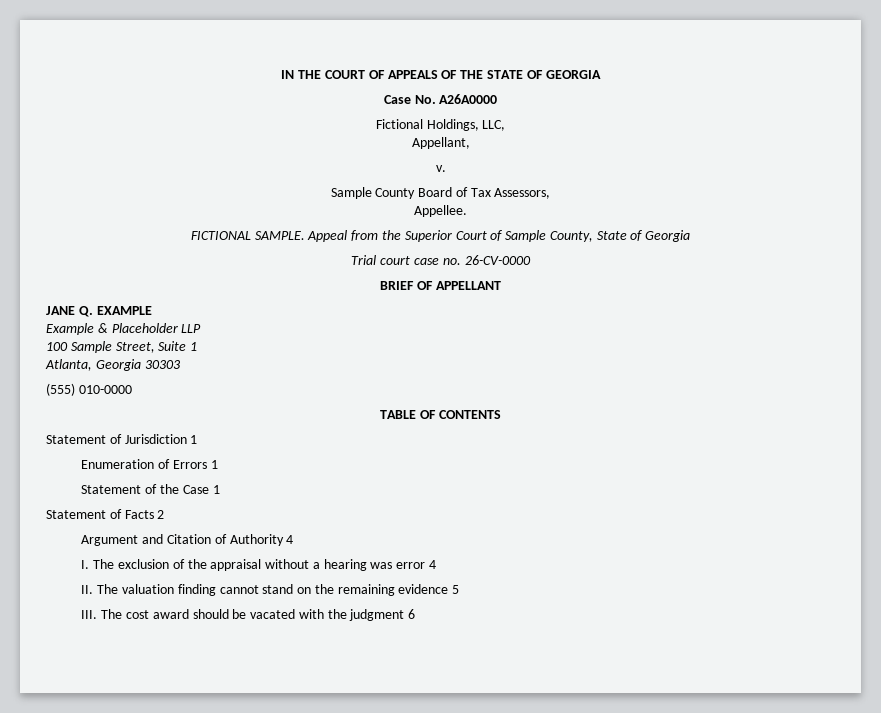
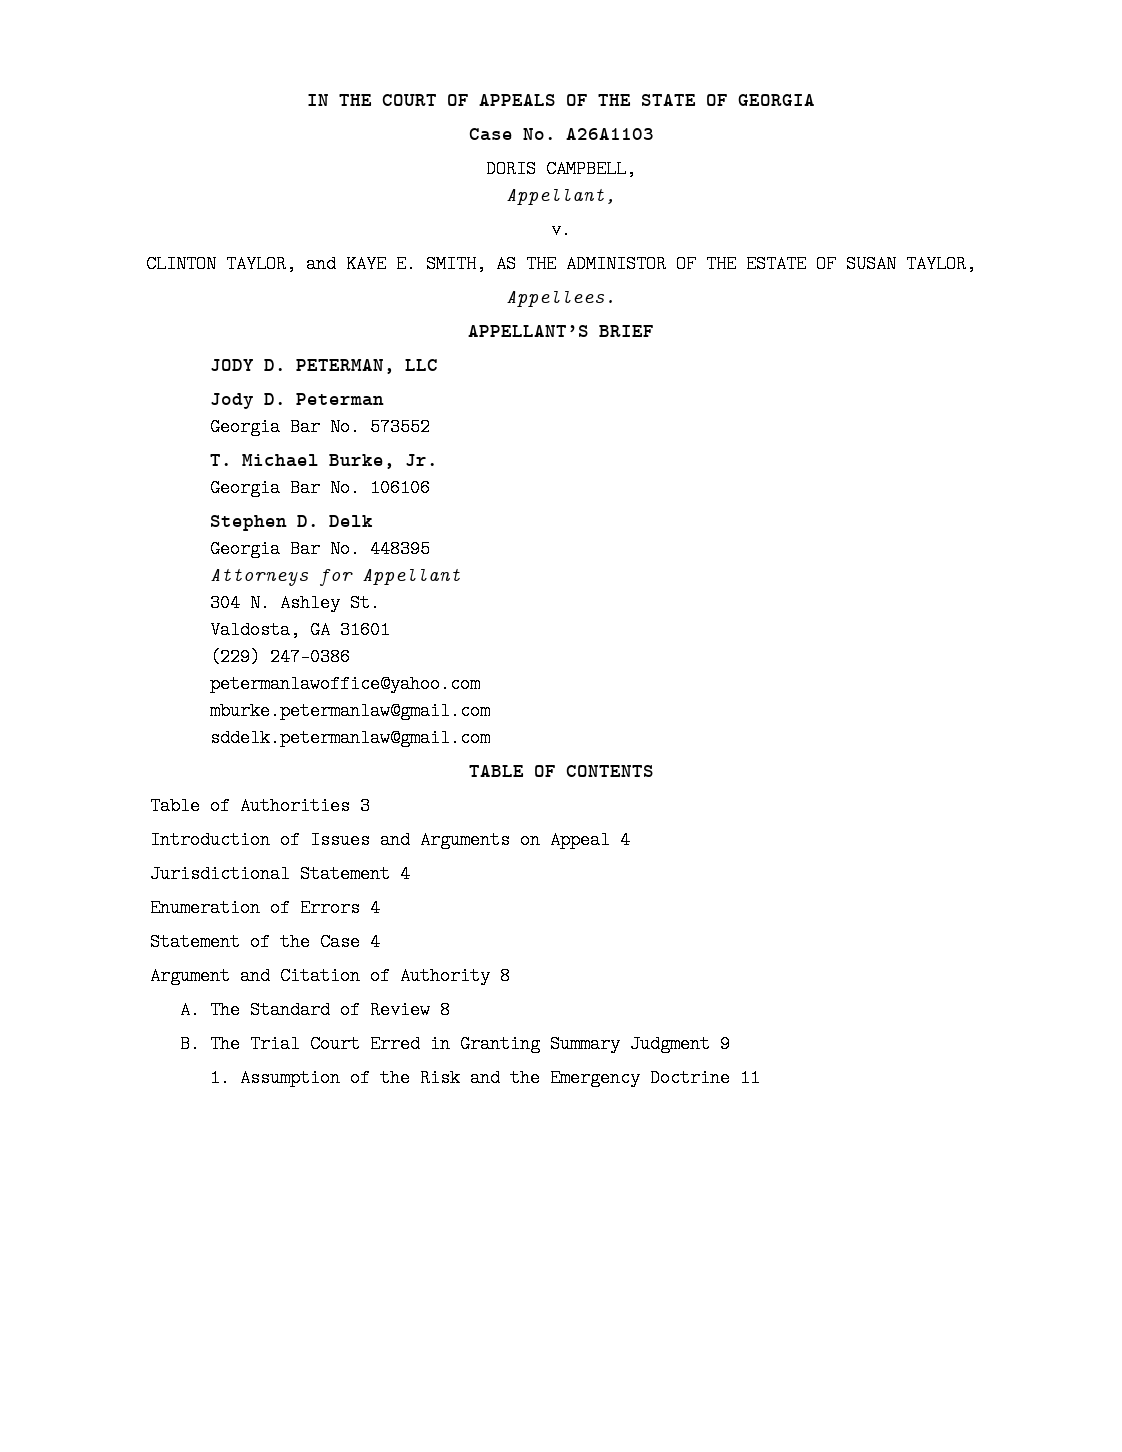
- Case No. A26A0000
- Fictional Holdings, LLC,
+ Case No. A26A1103
+ DORIS CAMPBELL,
  Appellant,
  v.
- Sample County Board of Tax Assessors,
- Appellee.
- FICTIONAL SAMPLE. Appeal from the Superior Court of Sample County, State of Georgia
- Trial court case no. 26-CV-0000
- BRIEF OF APPELLANT
- JANE Q. EXAMPLE
- Example & Placeholder LLP
- 100 Sample Street, Suite 1
- Atlanta, Georgia 30303
- (555) 010-0000
+ CLINTON TAYLOR, and KAYE E. SMITH, AS THE ADMINISTOR OF THE ESTATE OF SUSAN TAYLOR,
+ Appellees.
+ APPELLANT’S BRIEF
+ JODY D. PETERMAN, LLC
+ Jody D. Peterman
+ Georgia Bar No. 573552
+ T. Michael Burke, Jr.
+ Georgia Bar No. 106106
+ Stephen D. Delk
+ Georgia Bar No. 448395
+ Attorneys for Appellant
+ 304 N. Ashley St.
+ Valdosta, GA 31601
+ (229) 247-0386
+ petermanlawoffice@yahoo.com
+ mburke.petermanlaw@gmail.com
+ sddelk.petermanlaw@gmail.com
  TABLE OF CONTENTS
- Statement of Jurisdiction 1
+ Table of Authorities 3
+ Introduction of Issues and Arguments on Appeal 4
+ Jurisdictional Statement 4
- Enumeration of Errors 1
+ Enumeration of Errors 4
- Statement of the Case 1
- Statement of Facts 2
+ Statement of the Case 4
- Argument and Citation of Authority 4
- I. The exclusion of the appraisal without a hearing was error 4
- II. The valuation finding cannot stand on the remaining evidence 5
- III. The cost award should be vacated with the judgment 6
+ Argument and Citation of Authority 8
+ A. The Standard of Review 8
+ B. The Trial Court Erred in Granting Summary Judgment 9
+ 1. Assumption of the Risk and the Emergency Doctrine 11

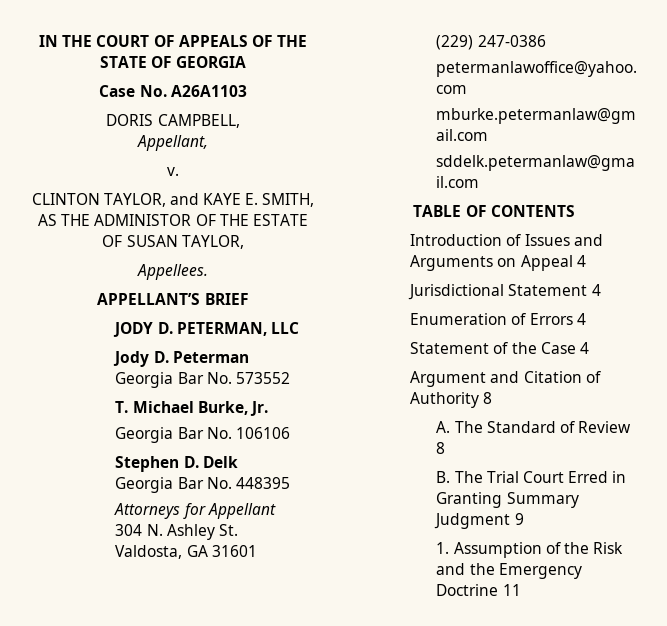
- Table of Authorities 3

